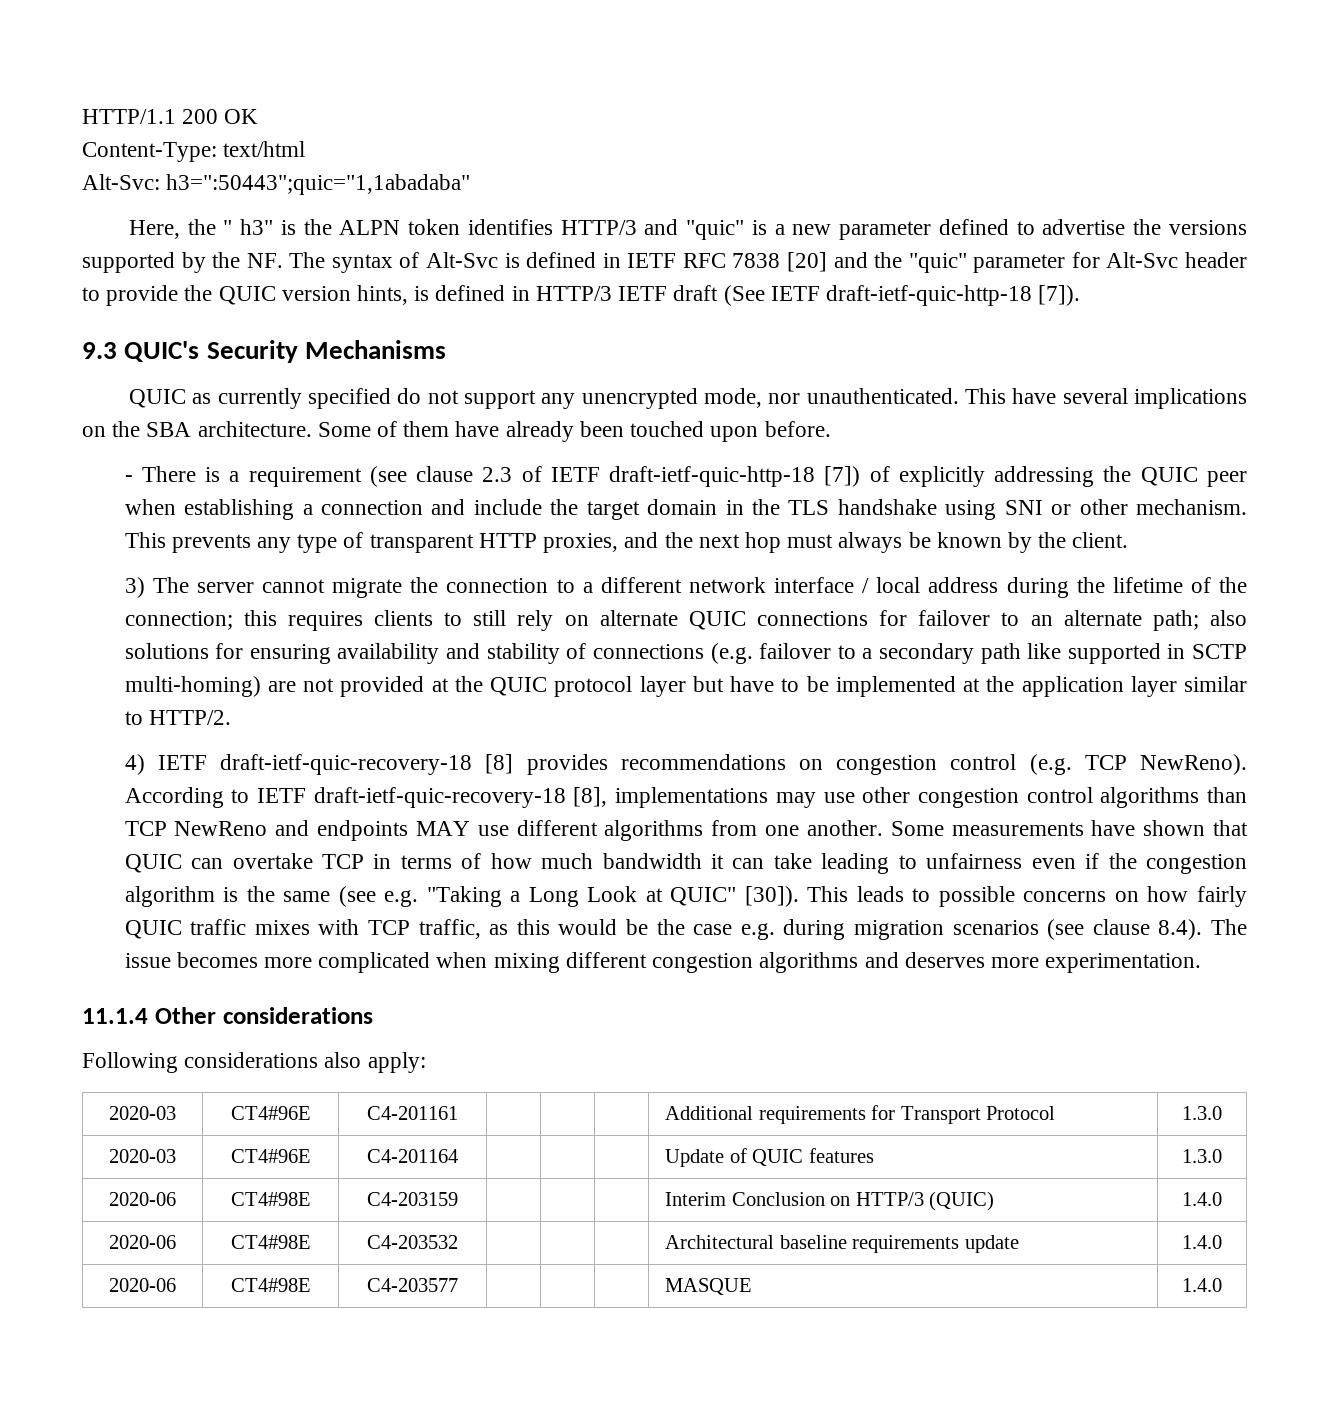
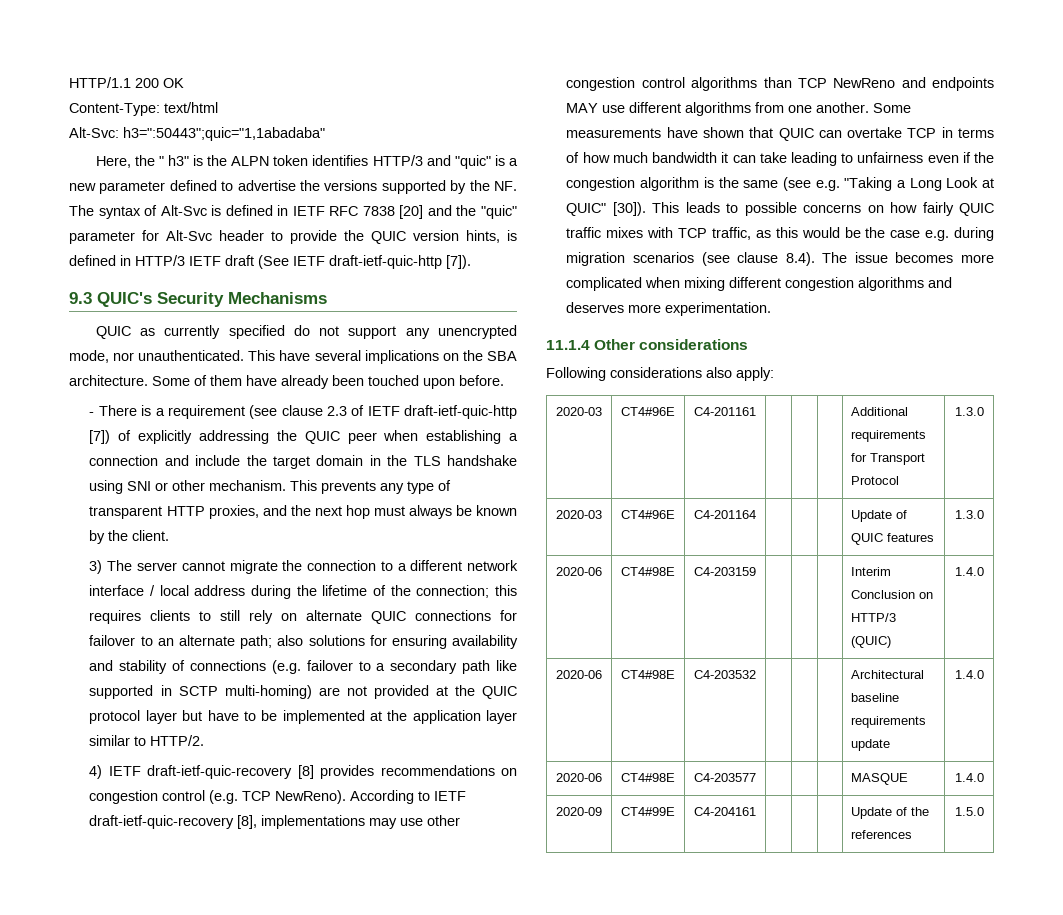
- Here, the " h3" is the ALPN token identifies HTTP/3 and "quic" is a new parameter defined to advertise the versions supported by the NF. The syntax of Alt-Svc is defined in IETF RFC 7838 [20] and the "quic" parameter for Alt-Svc header to provide the QUIC version hints, is defined in HTTP/3 IETF draft (See IETF draft-ietf-quic-http-18 [7]).
+ Here, the " h3" is the ALPN token identifies HTTP/3 and "quic" is a new parameter defined to advertise the versions supported by the NF. The syntax of Alt-Svc is defined in IETF RFC 7838 [20] and the "quic" parameter for Alt-Svc header to provide the QUIC version hints, is defined in HTTP/3 IETF draft (See IETF draft-ietf-quic-http [7]).
- - There is a requirement (see clause 2.3 of IETF draft-ietf-quic-http-18 [7]) of explicitly addressing the QUIC peer when establishing a connection and include the target domain in the TLS handshake using SNI or other mechanism.
+ - There is a requirement (see clause 2.3 of IETF draft-ietf-quic-http [7]) of explicitly addressing the QUIC peer when establishing a connection and include the target domain in the TLS handshake using SNI or other mechanism.
- 4) IETF draft-ietf-quic-recovery-18 [8] provides recommendations on congestion control (e.g. TCP NewReno).
+ 4) IETF draft-ietf-quic-recovery [8] provides recommendations on congestion control (e.g. TCP NewReno).
- According to IETF draft-ietf-quic-recovery-18 [8], implementations may use other congestion control algorithms than TCP NewReno and endpoints MAY use different algorithms from one another.
+ According to IETF draft-ietf-quic-recovery [8], implementations may use other congestion control algorithms than TCP NewReno and endpoints MAY use different algorithms from one another.
+ 2020-09 | CT4#99E | C4-204161 | | | | Update of the references | 1.5.0

